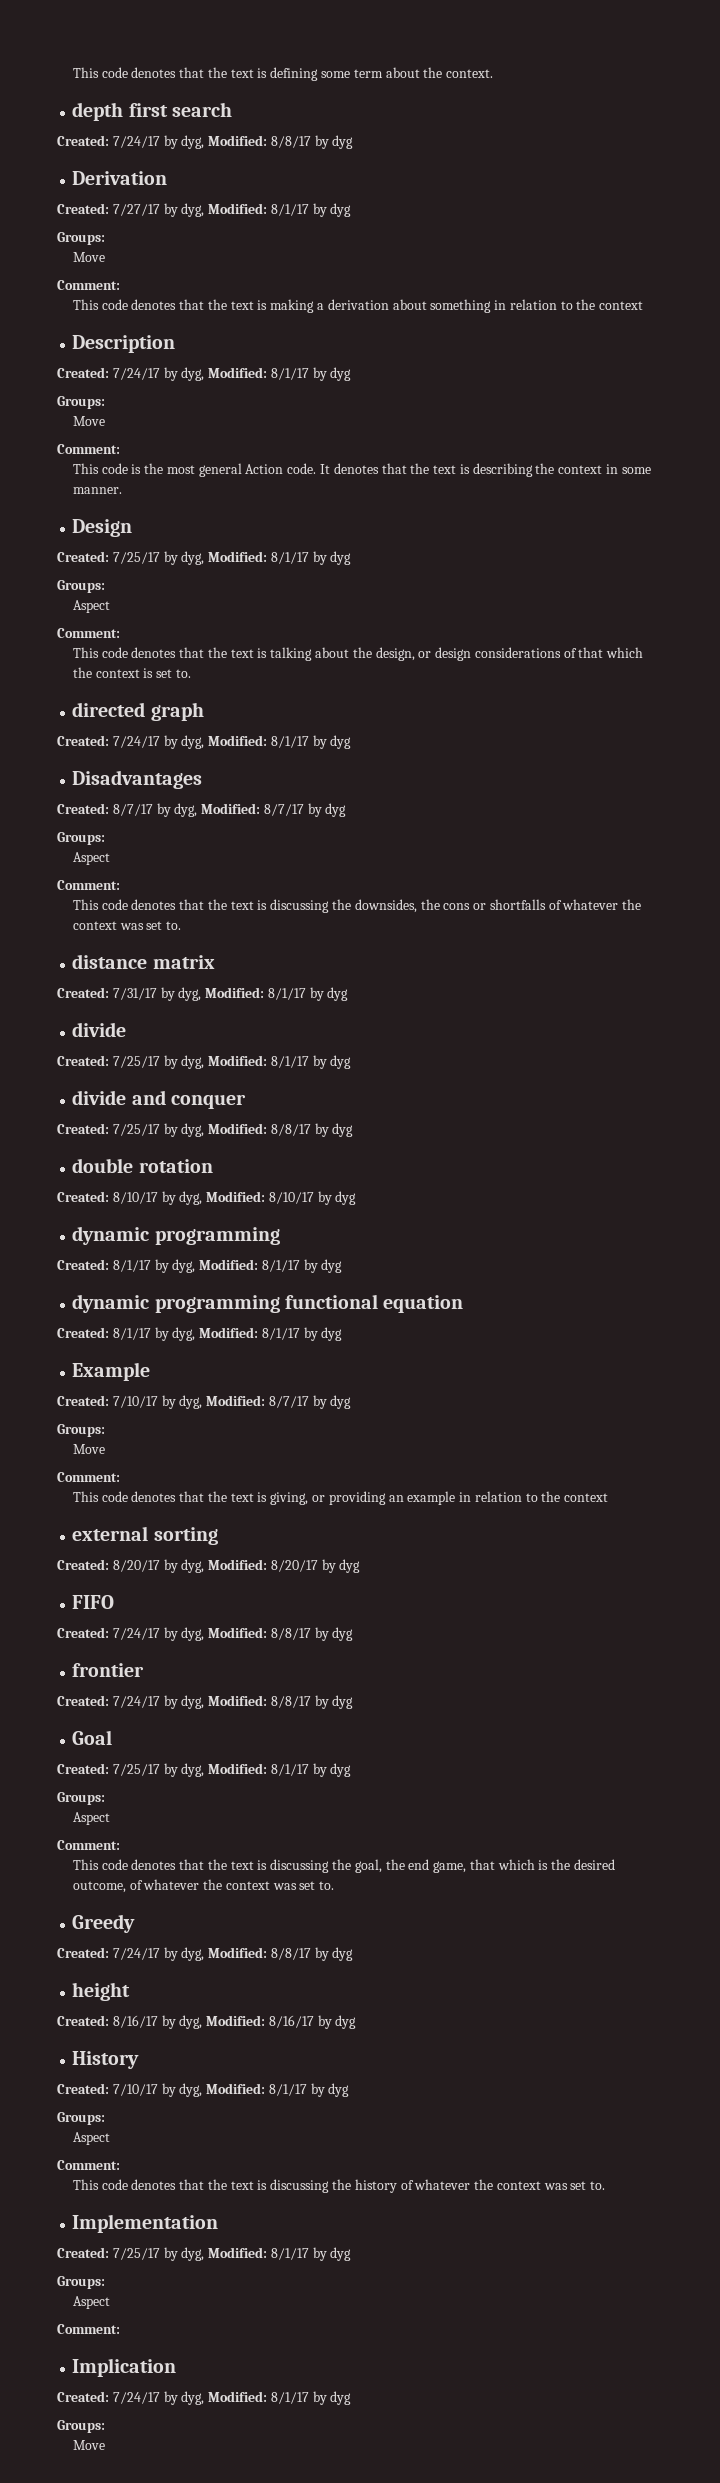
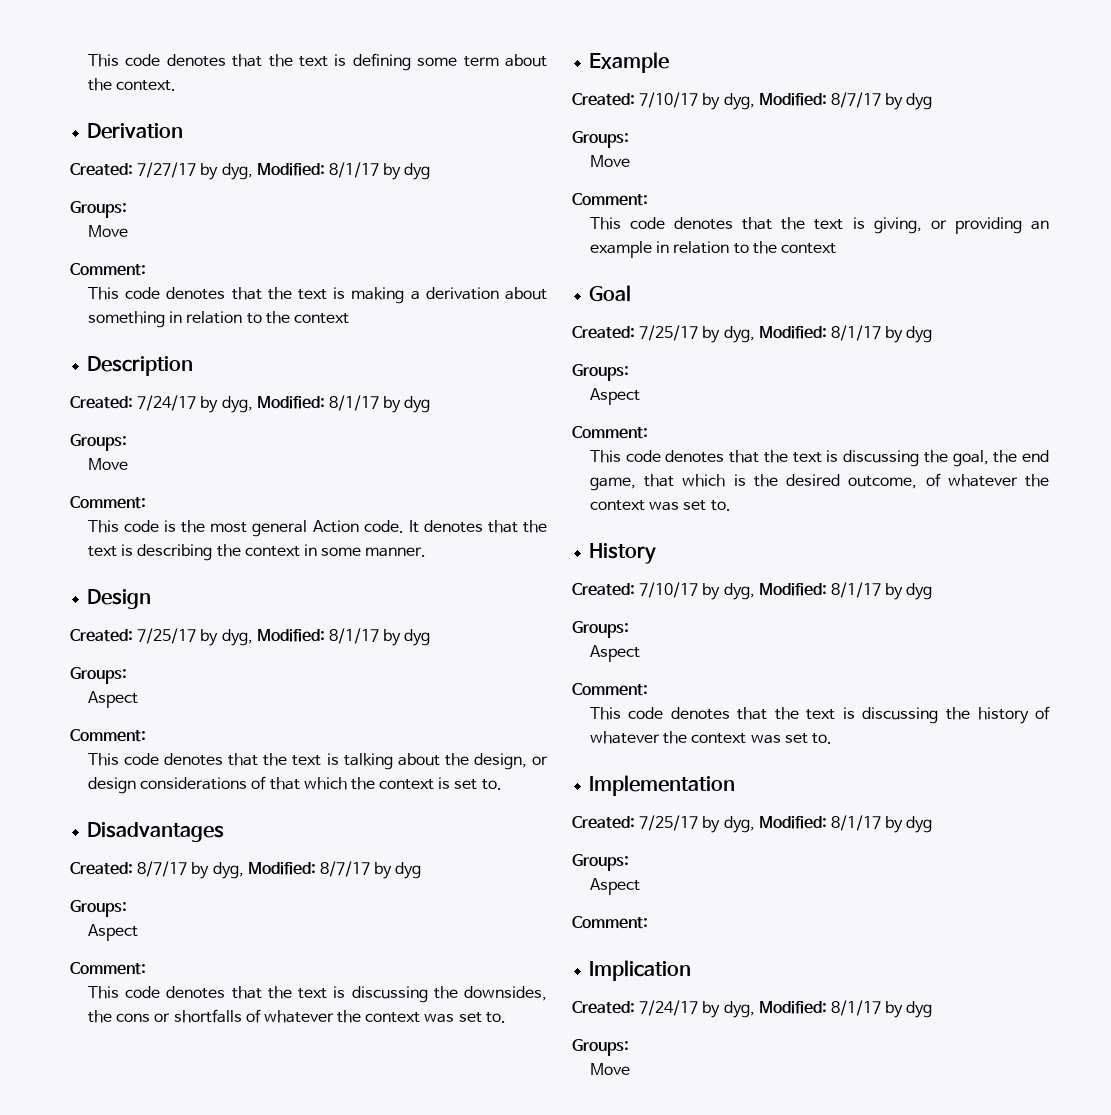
- depth first search
- Created: 7/24/17 by dyg, Modified: 8/8/17 by dyg
- directed graph
- Created: 7/24/17 by dyg, Modified: 8/1/17 by dyg
- distance matrix
- Created: 7/31/17 by dyg, Modified: 8/1/17 by dyg
- divide
- Created: 7/25/17 by dyg, Modified: 8/1/17 by dyg
- divide and conquer
- Created: 7/25/17 by dyg, Modified: 8/8/17 by dyg
- double rotation
- Created: 8/10/17 by dyg, Modified: 8/10/17 by dyg
- dynamic programming
- Created: 8/1/17 by dyg, Modified: 8/1/17 by dyg
- dynamic programming functional equation
- Created: 8/1/17 by dyg, Modified: 8/1/17 by dyg
- external sorting
- Created: 8/20/17 by dyg, Modified: 8/20/17 by dyg
- FIFO
- Created: 7/24/17 by dyg, Modified: 8/8/17 by dyg
- frontier
- Created: 7/24/17 by dyg, Modified: 8/8/17 by dyg
- Greedy
- Created: 7/24/17 by dyg, Modified: 8/8/17 by dyg
- height
- Created: 8/16/17 by dyg, Modified: 8/16/17 by dyg

